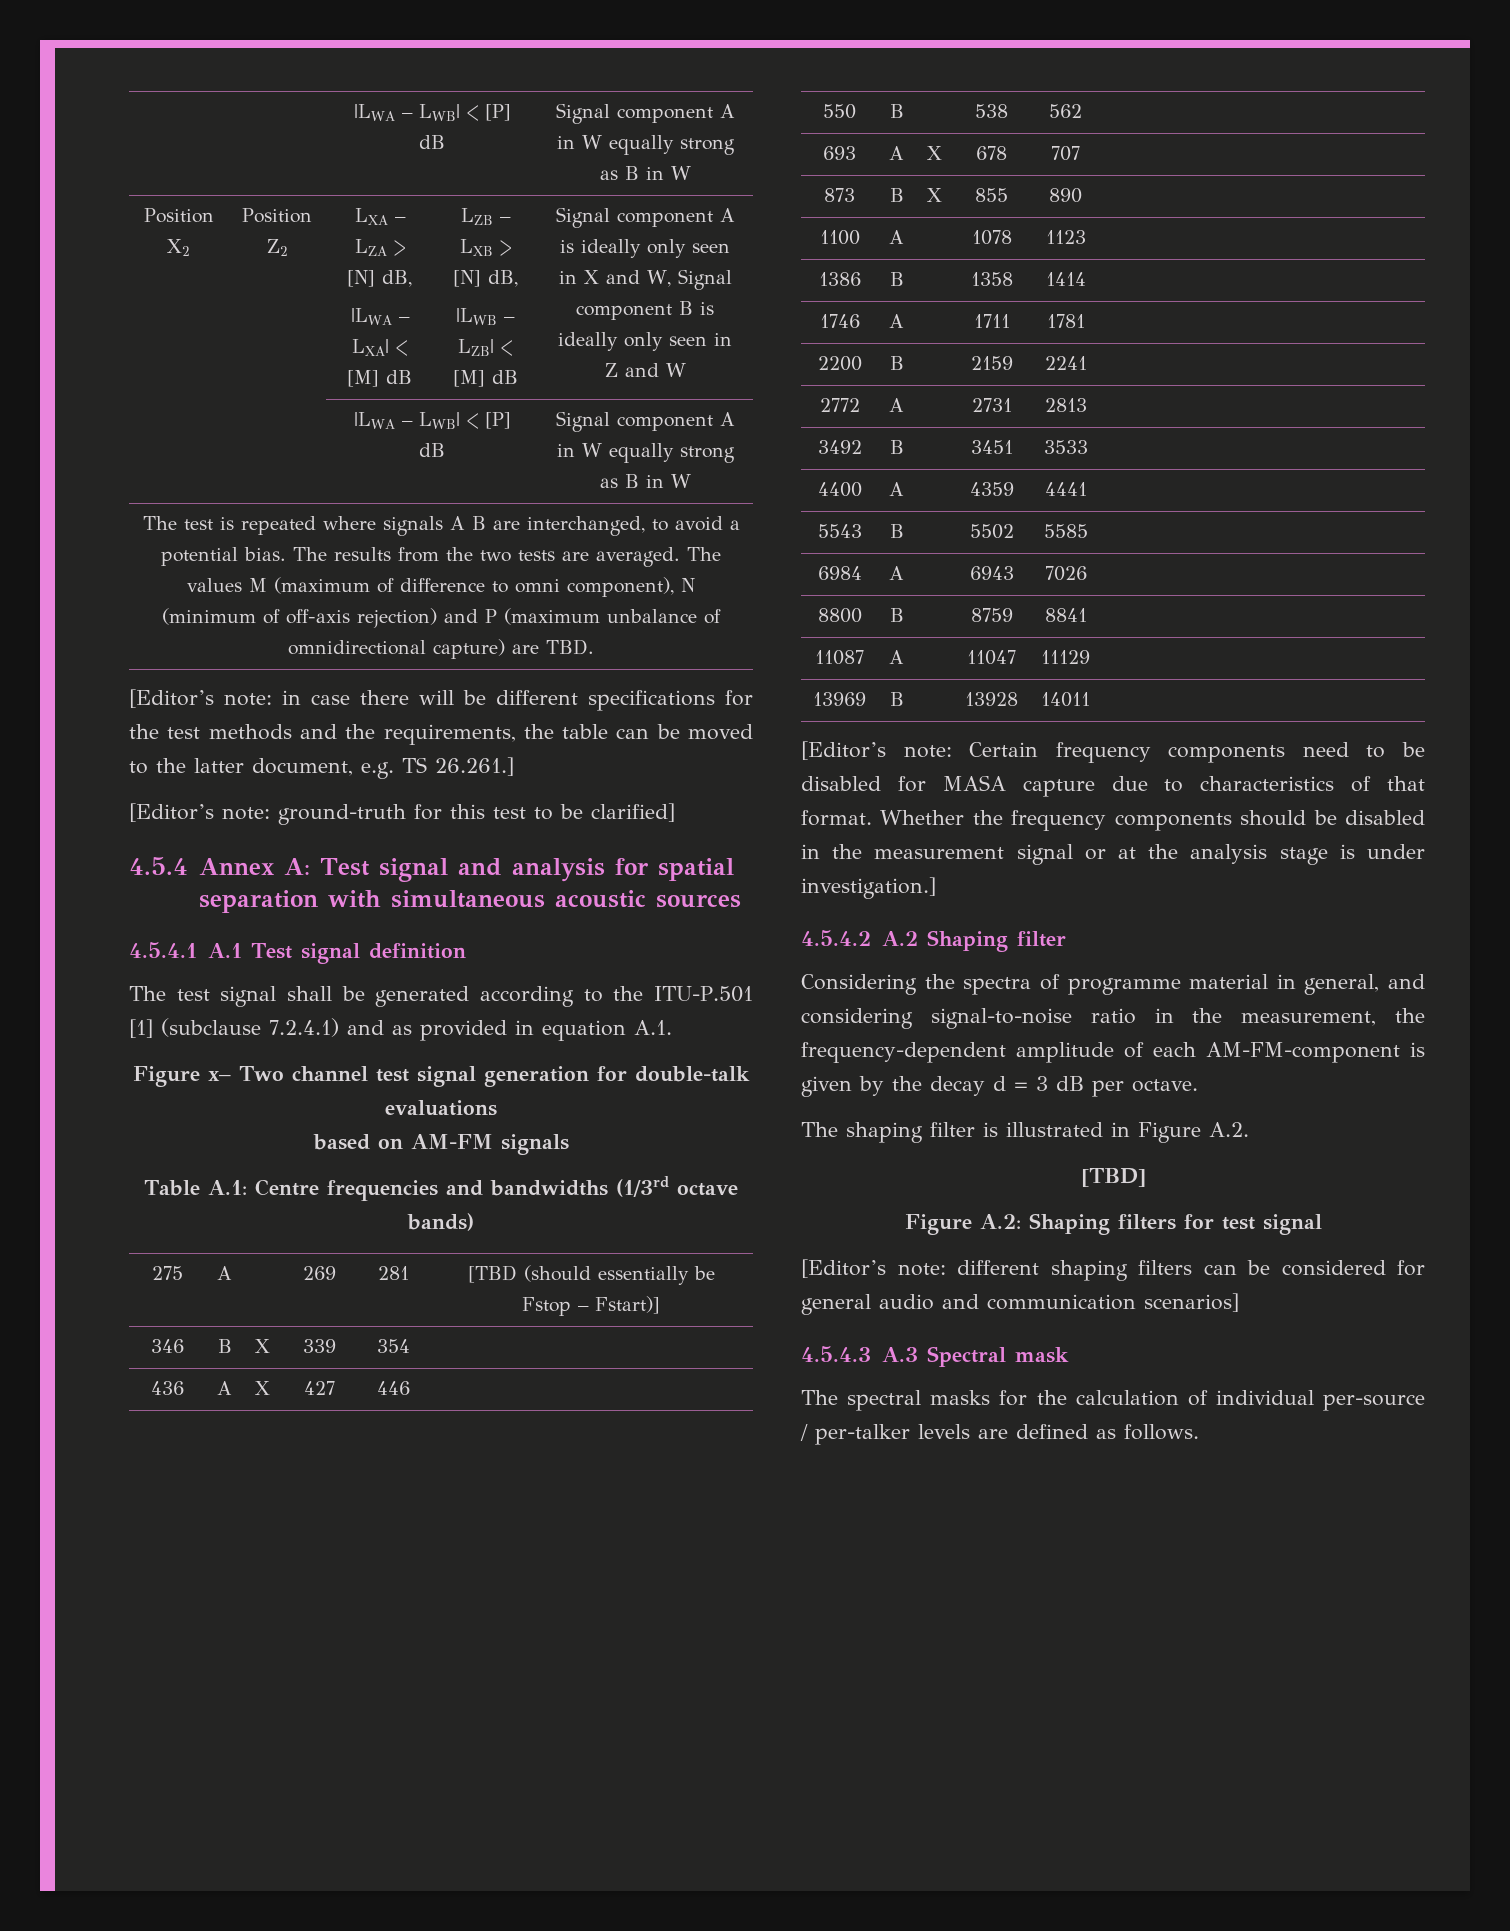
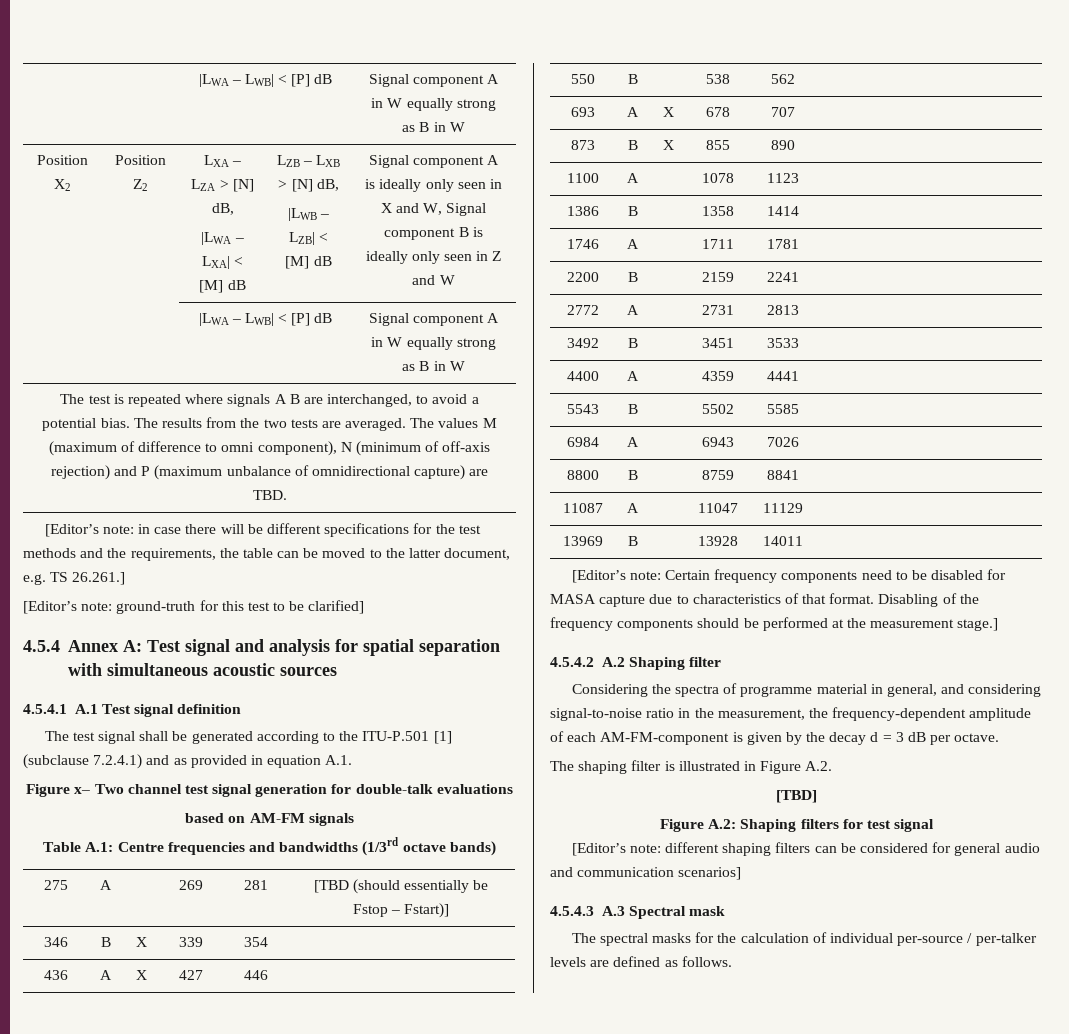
- Whether the frequency components should be disabled in the measurement signal or at the analysis stage is under investigation.]
+ Disabling of the frequency components should be performed at the measurement stage.]

